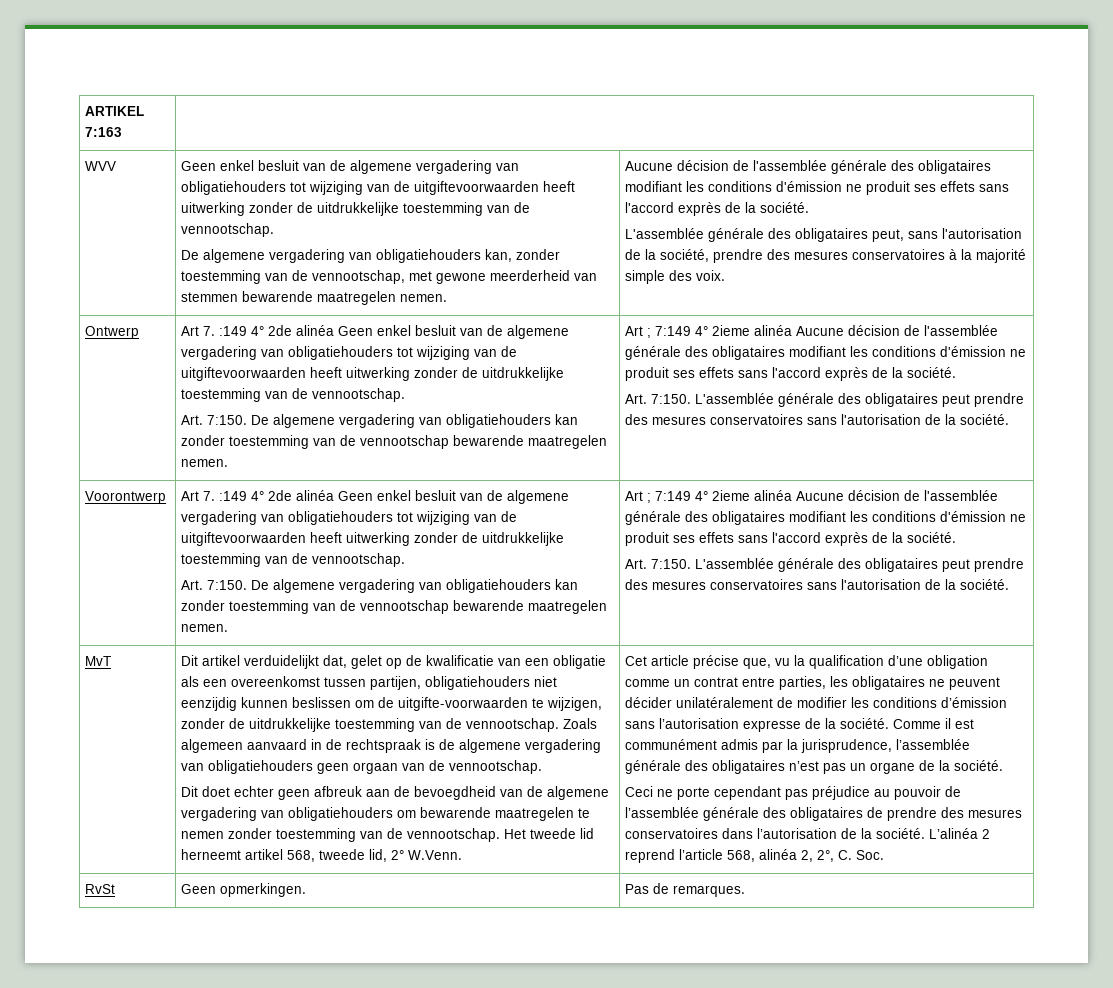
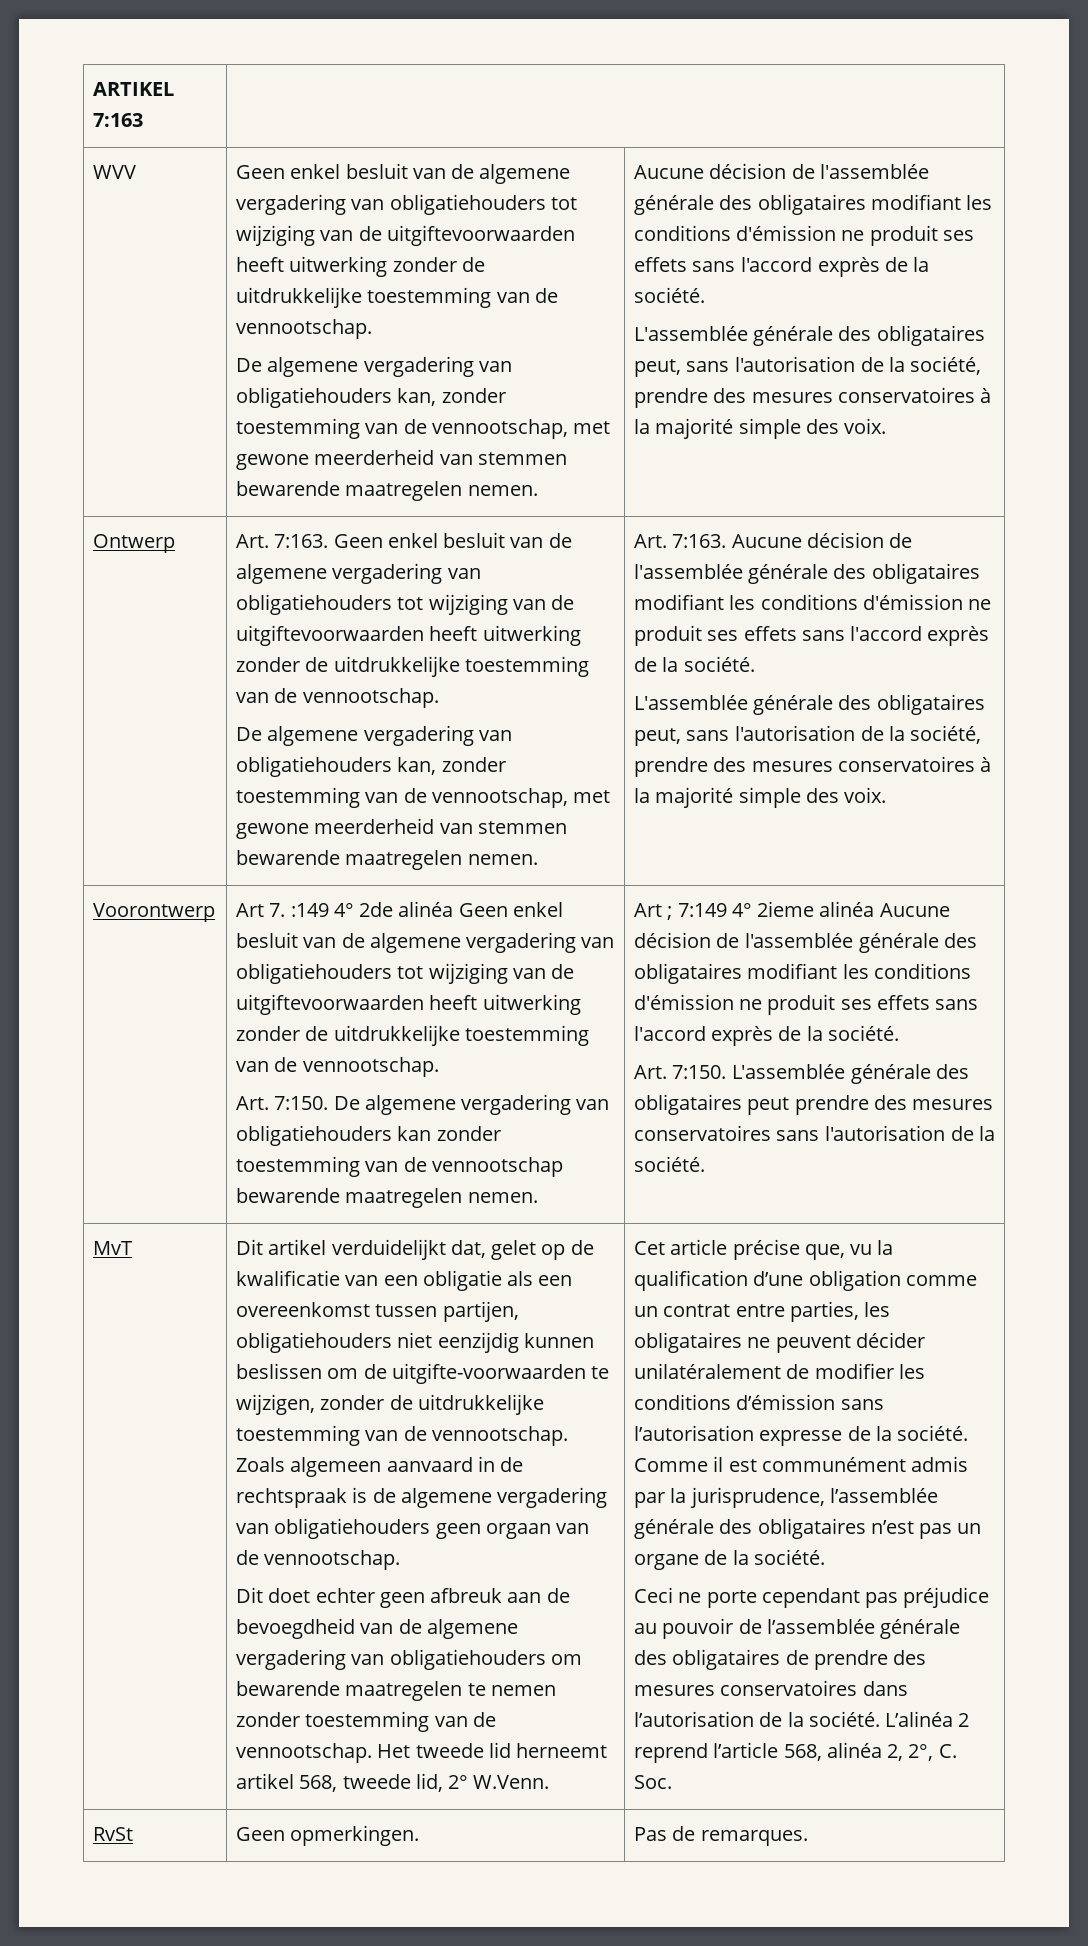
- Ontwerp | Art 7. :149 4° 2de alinéa Geen enkel besluit van de algemene vergadering van obligatiehouders tot wijziging van de uitgiftevoorwaarden heeft uitwerking zonder de uitdrukkelijke toestemming van de vennootschap.
- Art. 7:150. De algemene vergadering van obligatiehouders kan zonder toestemming van de vennootschap bewarende maatregelen nemen. | Art ; 7:149 4° 2ieme alinéa Aucune décision de l'assemblée générale des obligataires modifiant les conditions d'émission ne produit ses effets sans l'accord exprès de la société.
- Art. 7:150. L'assemblée générale des obligataires peut prendre des mesures conservatoires sans l'autorisation de la société.
+ Ontwerp | Art. 7:163. Geen enkel besluit van de algemene vergadering van obligatiehouders tot wijziging van de uitgiftevoorwaarden heeft uitwerking zonder de uitdrukkelijke toestemming van de vennootschap.
+ De algemene vergadering van obligatiehouders kan, zonder toestemming van de vennootschap, met gewone meerderheid van stemmen bewarende maatregelen nemen. | Art. 7:163. Aucune décision de l'assemblée générale des obligataires modifiant les conditions d'émission ne produit ses effets sans l'accord exprès de la société.
+ L'assemblée générale des obligataires peut, sans l'autorisation de la société, prendre des mesures conservatoires à la majorité simple des voix.

